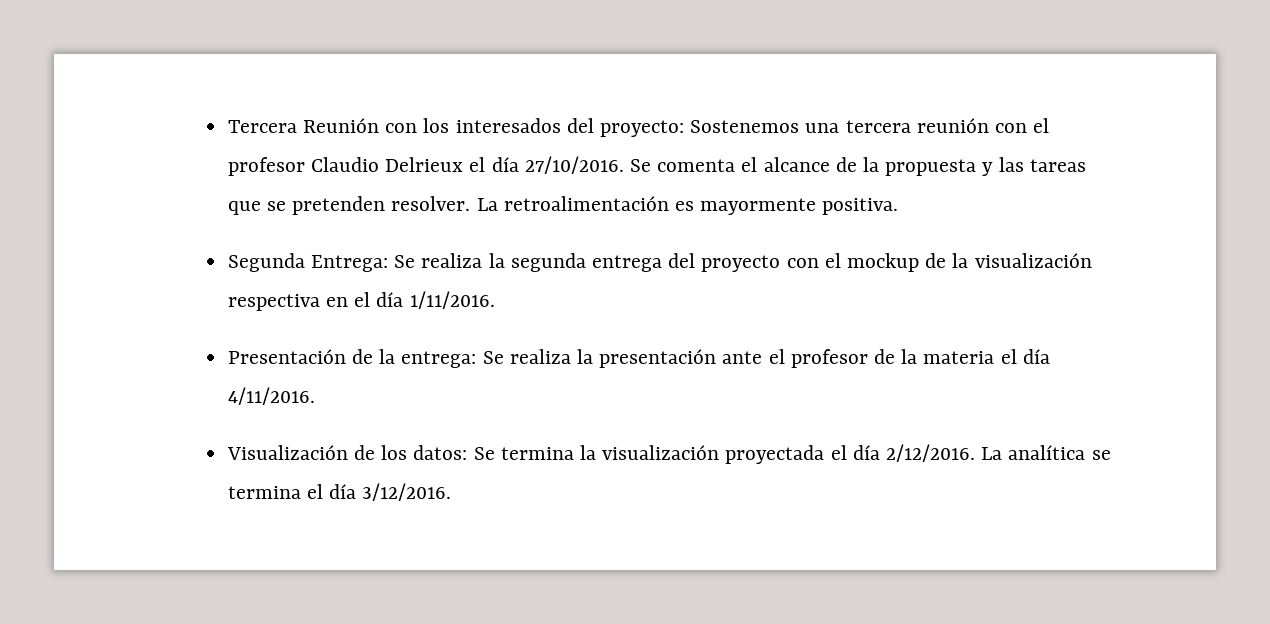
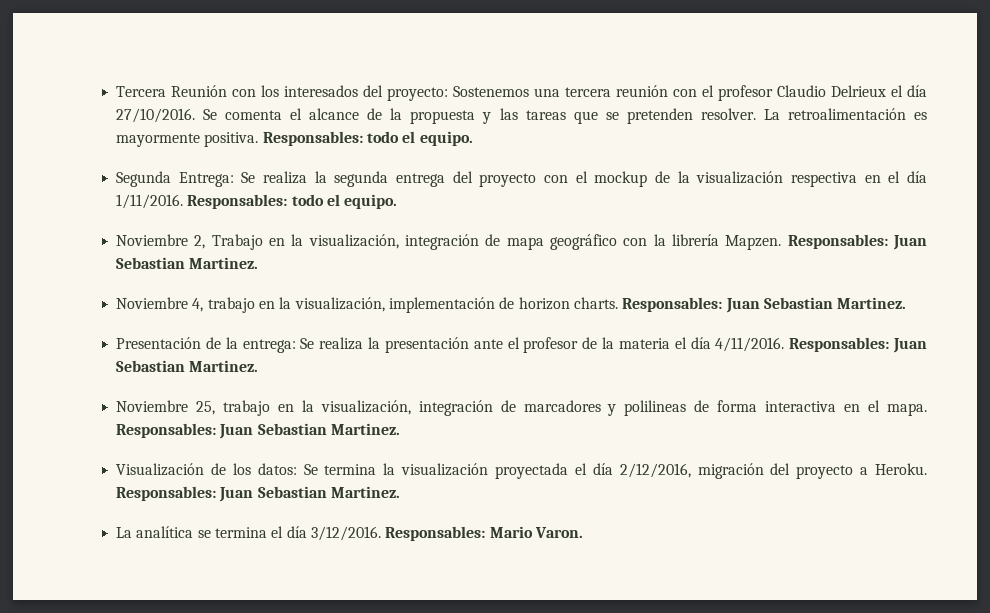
- La retroalimentación es mayormente positiva.
+ La retroalimentación es mayormente positiva. Responsables: todo el equipo.
- Segunda Entrega: Se realiza la segunda entrega del proyecto con el mockup de la visualización respectiva en el día 1/11/2016.
+ Segunda Entrega: Se realiza la segunda entrega del proyecto con el mockup de la visualización respectiva en el día 1/11/2016. Responsables: todo el equipo.
+ Noviembre 2, Trabajo en la visualización, integración de mapa geográfico con la librería Mapzen. Responsables: Juan Sebastian Martinez.
+ Noviembre 4, trabajo en la visualización, implementación de horizon charts. Responsables: Juan Sebastian Martinez.
- Presentación de la entrega: Se realiza la presentación ante el profesor de la materia el día 4/11/2016.
+ Presentación de la entrega: Se realiza la presentación ante el profesor de la materia el día 4/11/2016. Responsables: Juan Sebastian Martinez.
+ Noviembre 25, trabajo en la visualización, integración de marcadores y polilineas de forma interactiva en el mapa. Responsables: Juan Sebastian Martinez.
- Visualización de los datos: Se termina la visualización proyectada el día 2/12/2016. La analítica se termina el día 3/12/2016.
+ Visualización de los datos: Se termina la visualización proyectada el día 2/12/2016, migración del proyecto a Heroku. Responsables: Juan Sebastian Martinez.
+ La analítica se termina el día 3/12/2016.
+ Responsables: Mario Varon.

